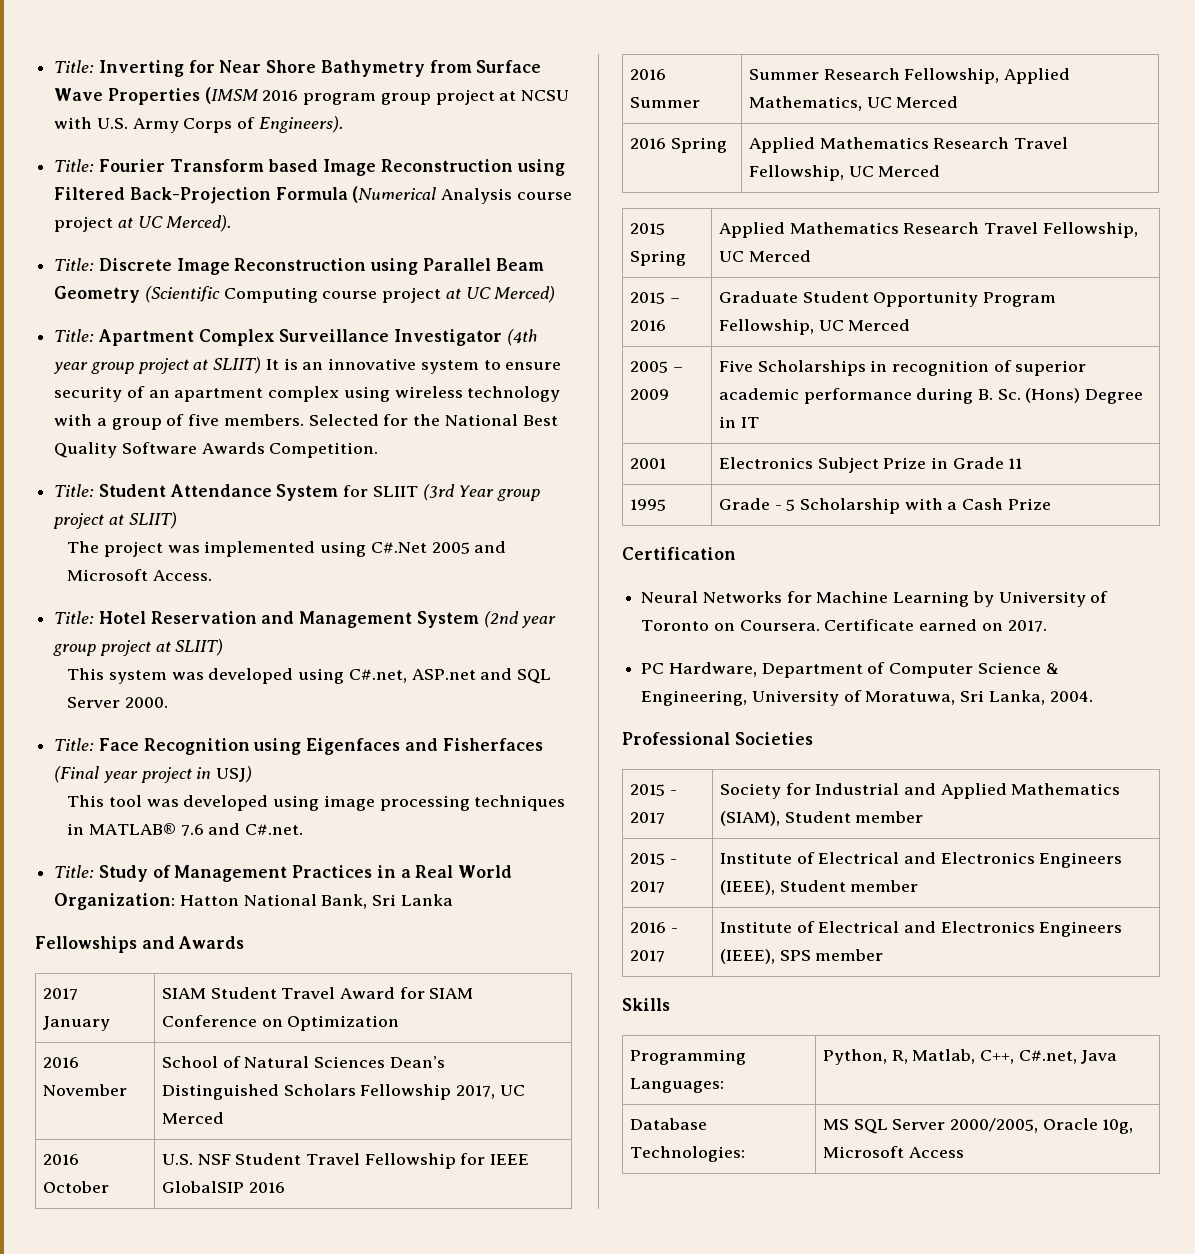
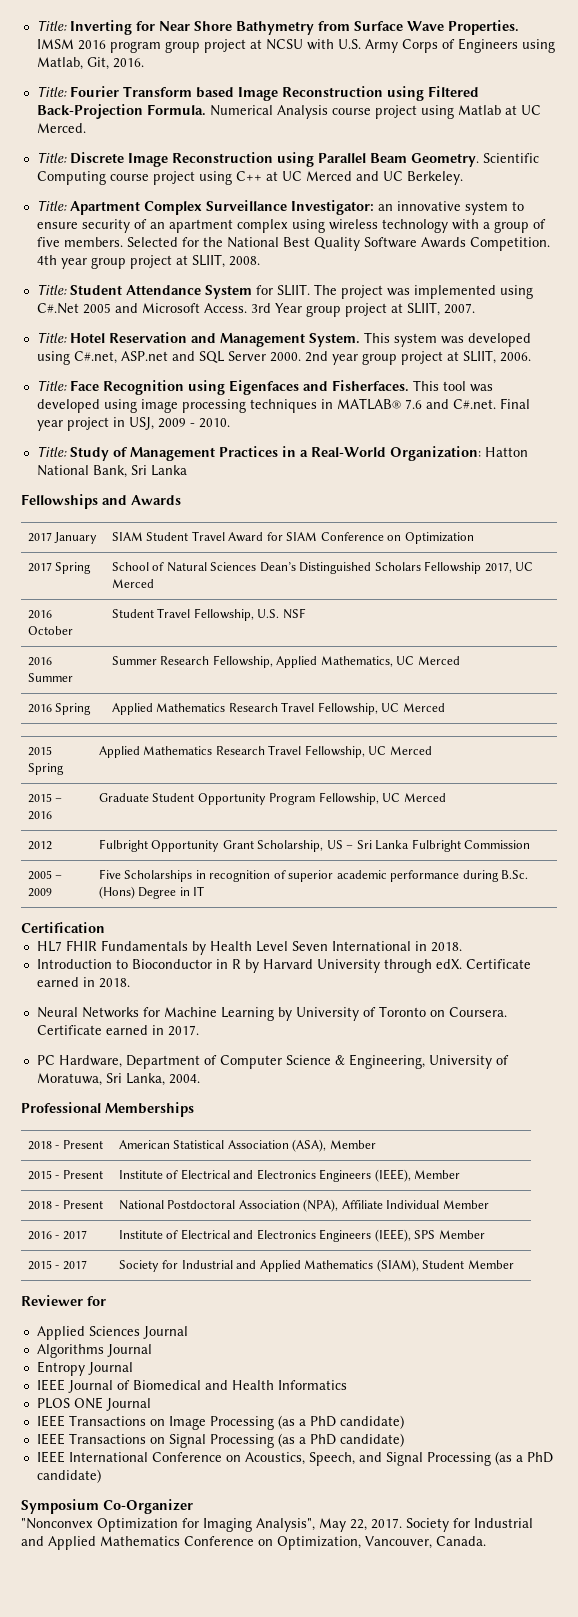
- Title: Inverting for Near Shore Bathymetry from Surface Wave Properties (IMSM 2016 program group project at NCSU with U.S. Army Corps of Engineers).
+ Title: Inverting for Near Shore Bathymetry from Surface Wave Properties. IMSM 2016 program group project at NCSU with U.S. Army Corps of Engineers using Matlab, Git, 2016.
- Title: Fourier Transform based Image Reconstruction using Filtered Back-Projection Formula (Numerical Analysis course project at UC Merced).
+ Title: Fourier Transform based Image Reconstruction using Filtered Back-Projection Formula. Numerical Analysis course project using Matlab at UC Merced.
- Title: Discrete Image Reconstruction using Parallel Beam Geometry (Scientific Computing course project at UC Merced)
- Title: Apartment Complex Surveillance Investigator (4th year group project at SLIIT) It is an innovative system to ensure security of an apartment complex using wireless technology with a group of five members.
+ Title: Discrete Image Reconstruction using Parallel Beam Geometry. Scientific Computing course project using C++ at UC Merced and UC Berkeley.
+ Title: Apartment Complex Surveillance Investigator: an innovative system to ensure security of an apartment complex using wireless technology with a group of five members.
+ 4th year group project at SLIIT, 2008.
- Title: Student Attendance System for SLIIT (3rd Year group project at SLIIT)
- The project was implemented using C#.Net 2005 and Microsoft Access.
+ Title: Student Attendance System for SLIIT. The project was implemented using C#.Net 2005 and Microsoft Access. 3rd Year group project at SLIIT, 2007.
- Title: Hotel Reservation and Management System (2nd year group project at SLIIT)
- This system was developed using C#.net, ASP.net and SQL Server 2000.
+ Title: Hotel Reservation and Management System. This system was developed using C#.net, ASP.net and SQL Server 2000. 2nd year group project at SLIIT, 2006.
- Title: Face Recognition using Eigenfaces and Fisherfaces (Final year project in USJ)
- This tool was developed using image processing techniques in MATLAB® 7.6 and C#.net.
+ Title: Face Recognition using Eigenfaces and Fisherfaces. This tool was developed using image processing techniques in MATLAB® 7.6 and C#.net. Final year project in USJ, 2009 - 2010.
- Title: Study of Management Practices in a Real World Organization: Hatton National Bank, Sri Lanka
+ Title: Study of Management Practices in a Real-World Organization: Hatton National Bank, Sri Lanka
- 2016 November | School of Natural Sciences Dean’s Distinguished Scholars Fellowship 2017, UC Merced
+ 2017 Spring | School of Natural Sciences Dean’s Distinguished Scholars Fellowship 2017, UC Merced
- 2016 October | U.S. NSF Student Travel Fellowship for IEEE GlobalSIP 2016
+ 2016 October | Student Travel Fellowship, U.S. NSF
+ 2012 | Fulbright Opportunity Grant Scholarship, US – Sri Lanka Fulbright Commission
- 2005 – 2009 | Five Scholarships in recognition of superior academic performance during B. Sc. (Hons) Degree in IT
+ 2005 – 2009 | Five Scholarships in recognition of superior academic performance during B.Sc. (Hons) Degree in IT
- 2001 | Electronics Subject Prize in Grade 11
- 1995 | Grade - 5 Scholarship with a Cash Prize
  Certification
+ HL7 FHIR Fundamentals by Health Level Seven International in 2018.
+ Introduction to Bioconductor in R by Harvard University through edX. Certificate earned in 2018.
- Certificate earned on 2017.
+ Certificate earned in 2017.
- Professional Societies
+ Professional Memberships
+ 2018 - Present | American Statistical Association (ASA), Member
+ 2015 - Present | Institute of Electrical and Electronics Engineers (IEEE), Member
+ 2018 - Present | National Postdoctoral Association (NPA), Affiliate Individual Member
+ 2016 - 2017 | Institute of Electrical and Electronics Engineers (IEEE), SPS Member
- 2015 - 2017 | Society for Industrial and Applied Mathematics (SIAM), Student member
- 2015 - 2017 | Institute of Electrical and Electronics Engineers (IEEE), Student member
- 2016 - 2017 | Institute of Electrical and Electronics Engineers (IEEE), SPS member
- Skills
- Programming Languages: | Python, R, Matlab, C++, C#.net, Java
- Database Technologies: | MS SQL Server 2000/2005, Oracle 10g, Microsoft Access
+ 2015 - 2017 | Society for Industrial and Applied Mathematics (SIAM), Student Member
+ Reviewer for
+ Applied Sciences Journal
+ Algorithms Journal
+ Entropy Journal
+ IEEE Journal of Biomedical and Health Informatics
+ PLOS ONE Journal
+ IEEE Transactions on Image Processing (as a PhD candidate)
+ IEEE Transactions on Signal Processing (as a PhD candidate)
+ IEEE International Conference on Acoustics, Speech, and Signal Processing (as a PhD candidate)
+ Symposium Co-Organizer
+ "Nonconvex Optimization for Imaging Analysis", May 22, 2017. Society for Industrial and Applied Mathematics Conference on Optimization, Vancouver, Canada.

